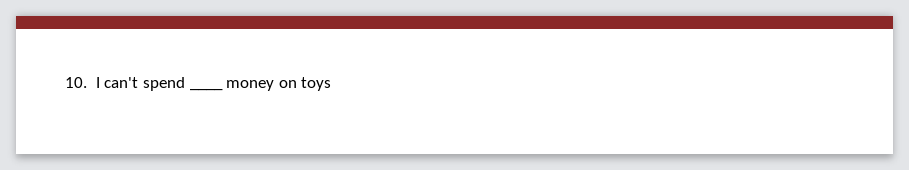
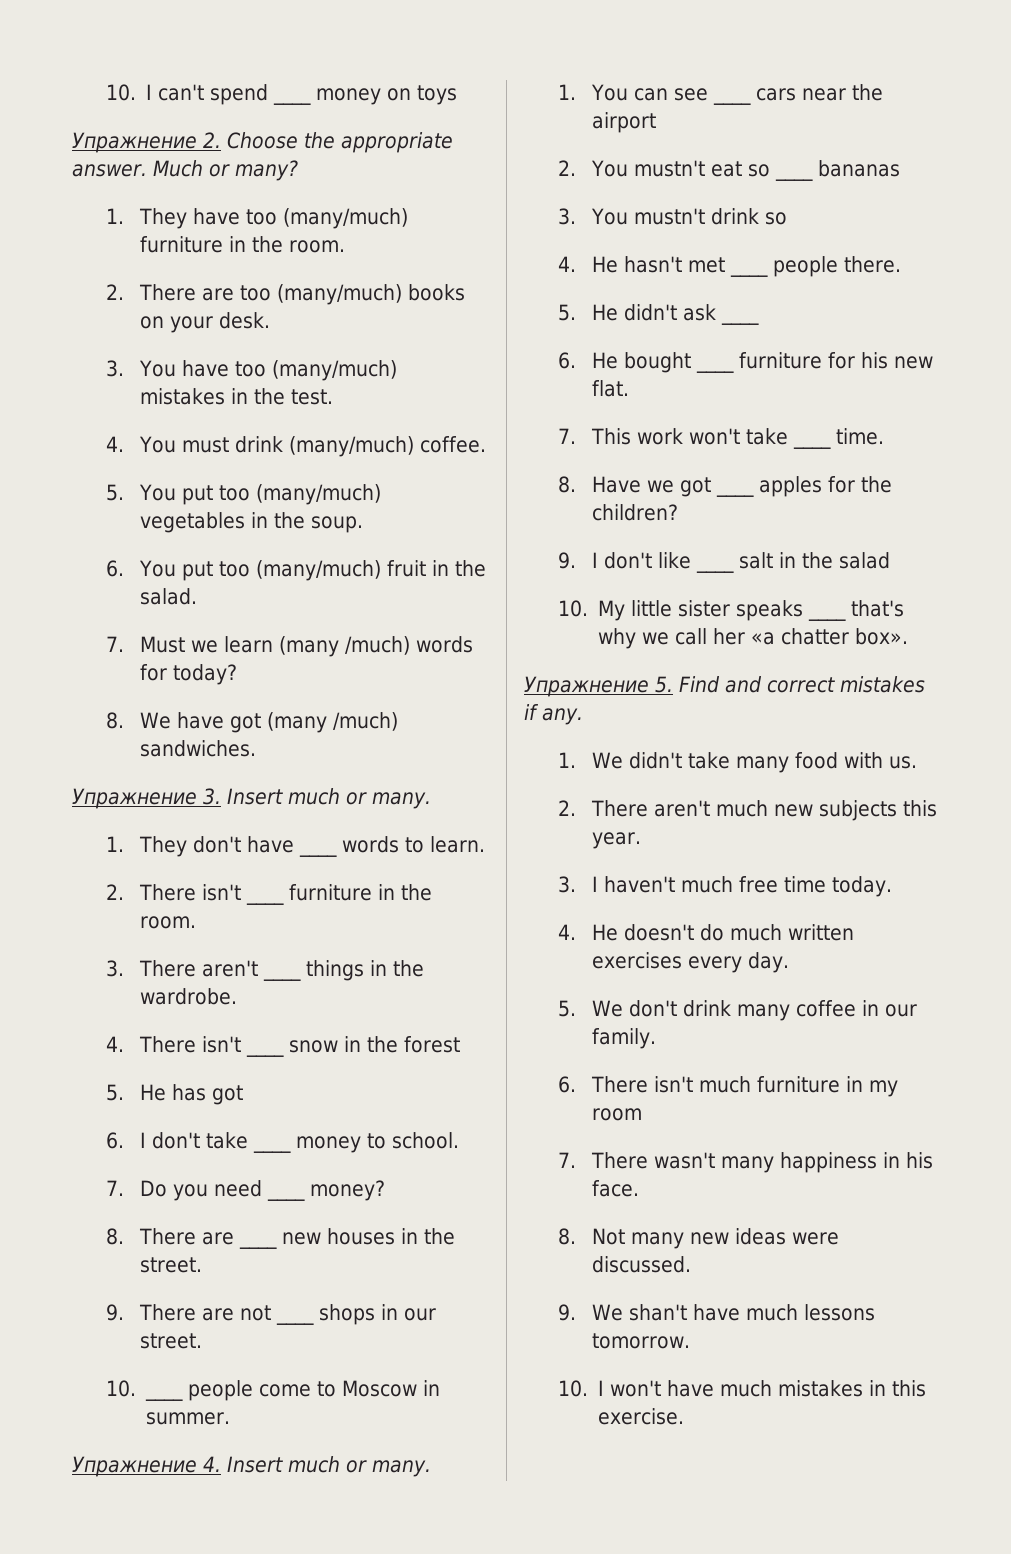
+ Упражнение 2. Choose the appropriate answer. Much or many?
+ 1. They have too (many/much) furniture in the room.
+ 2. There are too (many/much) books on your desk.
+ 3. You have too (many/much) mistakes in the test.
+ 4. You must drink (many/much) coffee.
+ 5. You put too (many/much) vegetables in the soup.
+ 6. You put too (many/much) fruit in the salad.
+ 7. Must we learn (many /much) words for today?
+ 8. We have got (many /much) sandwiches.
+ Упражнение 3. Insert much or many.
+ 1. They don't have ____ words to learn.
+ 2. There isn't ____ furniture in the room.
+ 3. There aren't ____ things in the wardrobe.
+ 4. There isn't ____ snow in the forest
+ 5. He has got
+ 6. I don't take ____ money to school.
+ 7. Do you need ____ money?
+ 8. There are ____ new houses in the street.
+ 9. There are not ____ shops in our street.
+ 10. ____ people come to Moscow in summer.
+ Упражнение 4. Insert much or many.
+ 1. You can see ____ cars near the airport
+ 2. You mustn't eat so ____ bananas
+ 3. You mustn't drink so
+ 4. He hasn't met ____ people there.
+ 5. He didn't ask ____
+ 6. He bought ____ furniture for his new flat.
+ 7. This work won't take ____ time.
+ 8. Have we got ____ apples for the children?
+ 9. I don't like ____ salt in the salad
+ 10. My little sister speaks ____ that's why we call her «a chatter box».
+ Упражнение 5. Find and correct mistakes if any.
+ 1. We didn't take many food with us.
+ 2. There aren't much new subjects this year.
+ 3. I haven't much free time today.
+ 4. He doesn't do much written exercises every day.
+ 5. We don't drink many coffee in our family.
+ 6. There isn't much furniture in my room
+ 7. There wasn't many happiness in his face.
+ 8. Not many new ideas were discussed.
+ 9. We shan't have much lessons tomorrow.
+ 10. I won't have much mistakes in this exercise.

